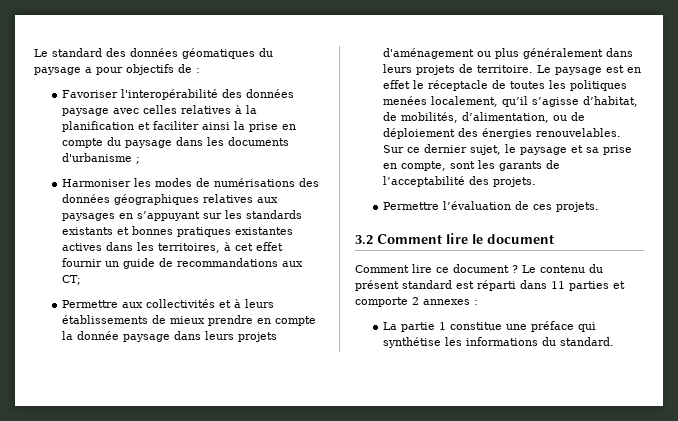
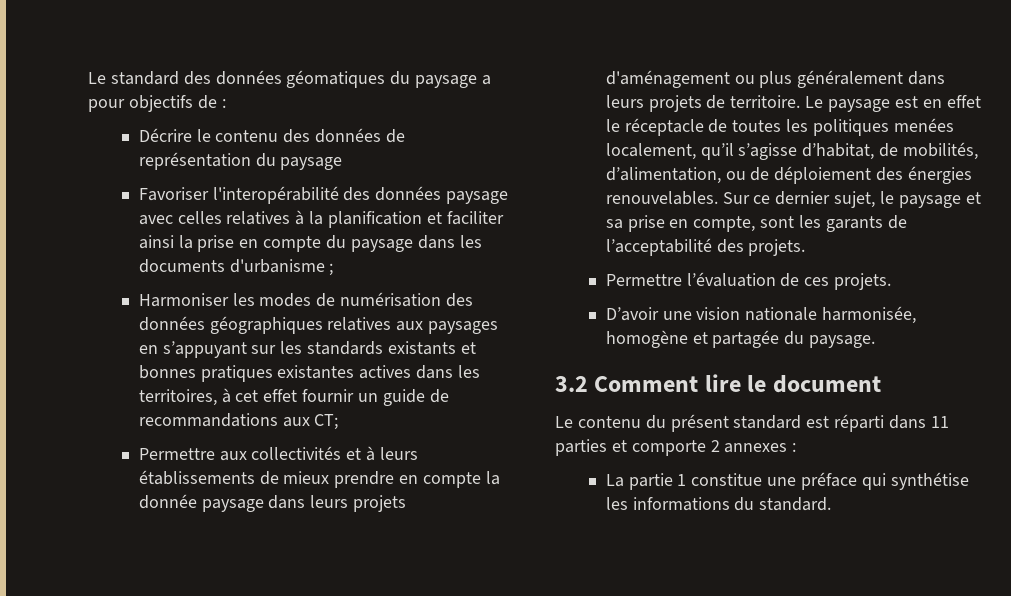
+ Décrire le contenu des données de représentation du paysage
- Harmoniser les modes de numérisations des données géographiques relatives aux paysages en s’appuyant sur les standards existants et bonnes pratiques existantes actives dans les territoires, à cet effet fournir un guide de recommandations aux CT;
+ Harmoniser les modes de numérisation des données géographiques relatives aux paysages en s’appuyant sur les standards existants et bonnes pratiques existantes actives dans les territoires, à cet effet fournir un guide de recommandations aux CT;
+ D’avoir une vision nationale harmonisée, homogène et partagée du paysage.
- Comment lire ce document ?

